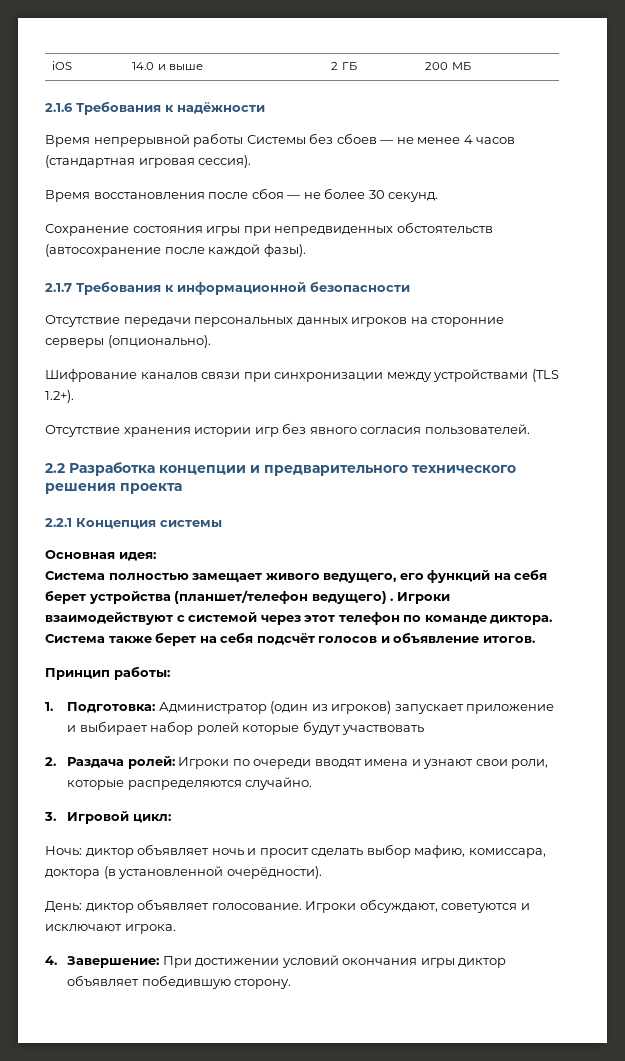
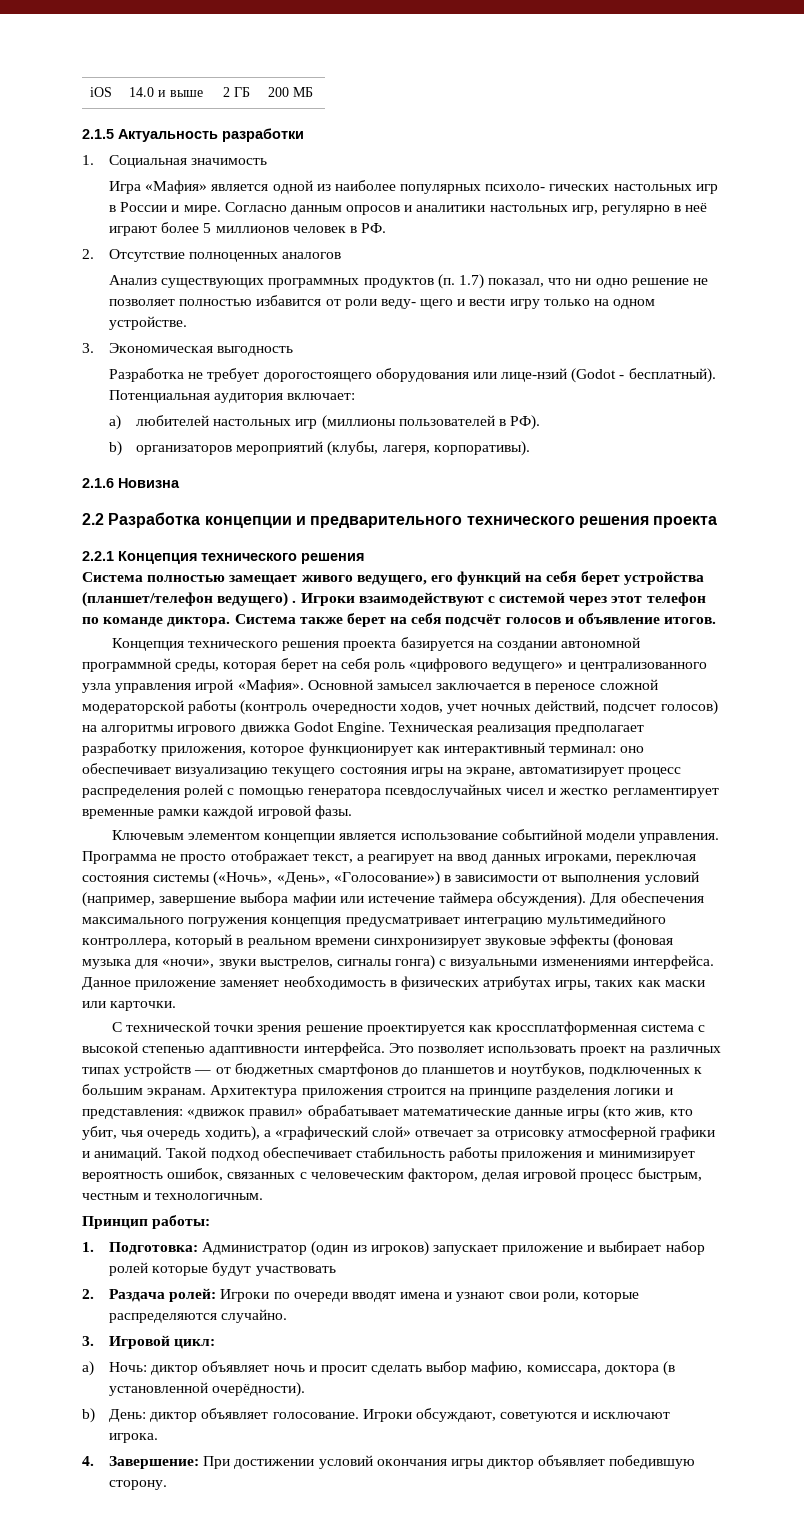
- 2.1.6 Требования к надёжности
- Время непрерывной работы Системы без сбоев — не менее 4 часов (стандартная игровая сессия).
- Время восстановления после сбоя — не более 30 секунд.
- Сохранение состояния игры при непредвиденных обстоятельств (автосохранение после каждой фазы).
- 2.1.7 Требования к информационной безопасности
- Отсутствие передачи персональных данных игроков на сторонние серверы (опционально).
- Шифрование каналов связи при синхронизации между устройствами (TLS 1.2+).
- Отсутствие хранения истории игр без явного согласия пользователей.
+ 2.1.5 Актуальность разработки
+ 1. Социальная значимость
+ Игра «Мафия» является одной из наиболее популярных психоло- гических настольных игр в России и мире. Согласно данным опросов и аналитики настольных игр, регулярно в неё играют более 5 миллионов человек в РФ.
+ 2. Отсутствие полноценных аналогов
+ Анализ существующих программных продуктов (п. 1.7) показал, что ни одно решение не позволяет полностью избавится от роли веду- щего и вести игру только на одном устройстве.
+ 3. Экономическая выгодность
+ Разработка не требует дорогостоящего оборудования или лице-нзий (Godot - бесплатный). Потенциальная аудитория включает:
+ a) любителей настольных игр (миллионы пользователей в РФ).
+ b) организаторов мероприятий (клубы, лагеря, корпоративы).
+ 2.1.6 Новизна
- 2.2.1 Концепция системы
- Основная идея:
+ 2.2.1 Концепция технического решения
+ Концепция технического решения проекта базируется на создании автономной программной среды, которая берет на себя роль «цифрового ведущего» и централизованного узла управления игрой «Мафия». Основной замысел заключается в переносе сложной модераторской работы (контроль очередности ходов, учет ночных действий, подсчет голосов) на алгоритмы игрового движка Godot Engine. Техническая реализация предполагает разработку приложения, которое функционирует как интерактивный терминал: оно обеспечивает визуализацию текущего состояния игры на экране, автоматизирует процесс распределения ролей с помощью генератора псевдослучайных чисел и жестко регламентирует временные рамки каждой игровой фазы.
+ Ключевым элементом концепции является использование событийной модели управления. Программа не просто отображает текст, а реагирует на ввод данных игроками, переключая состояния системы («Ночь», «День», «Голосование») в зависимости от выполнения условий (например, завершение выбора мафии или истечение таймера обсуждения). Для обеспечения максимального погружения концепция предусматривает интеграцию мультимедийного контроллера, который в реальном времени синхронизирует звуковые эффекты (фоновая музыка для «ночи», звуки выстрелов, сигналы гонга) с визуальными изменениями интерфейса. Данное приложение заменяет необходимость в физических атрибутах игры, таких как маски или карточки.
+ С технической точки зрения решение проектируется как кроссплатформенная система с высокой степенью адаптивности интерфейса. Это позволяет использовать проект на различных типах устройств — от бюджетных смартфонов до планшетов и ноутбуков, подключенных к большим экранам. Архитектура приложения строится на принципе разделения логики и представления: «движок правил» обрабатывает математические данные игры (кто жив, кто убит, чья очередь ходить), а «графический слой» отвечает за отрисовку атмосферной графики и анимаций. Такой подход обеспечивает стабильность работы приложения и минимизирует вероятность ошибок, связанных с человеческим фактором, делая игровой процесс быстрым, честным и технологичным.
- Ночь: диктор объявляет ночь и просит сделать выбор мафию, комиссара, доктора (в установленной очерёдности).
+ a) Ночь: диктор объявляет ночь и просит сделать выбор мафию, комиссара, доктора (в установленной очерёдности).
- День: диктор объявляет голосование.
+ b) День: диктор объявляет голосование.

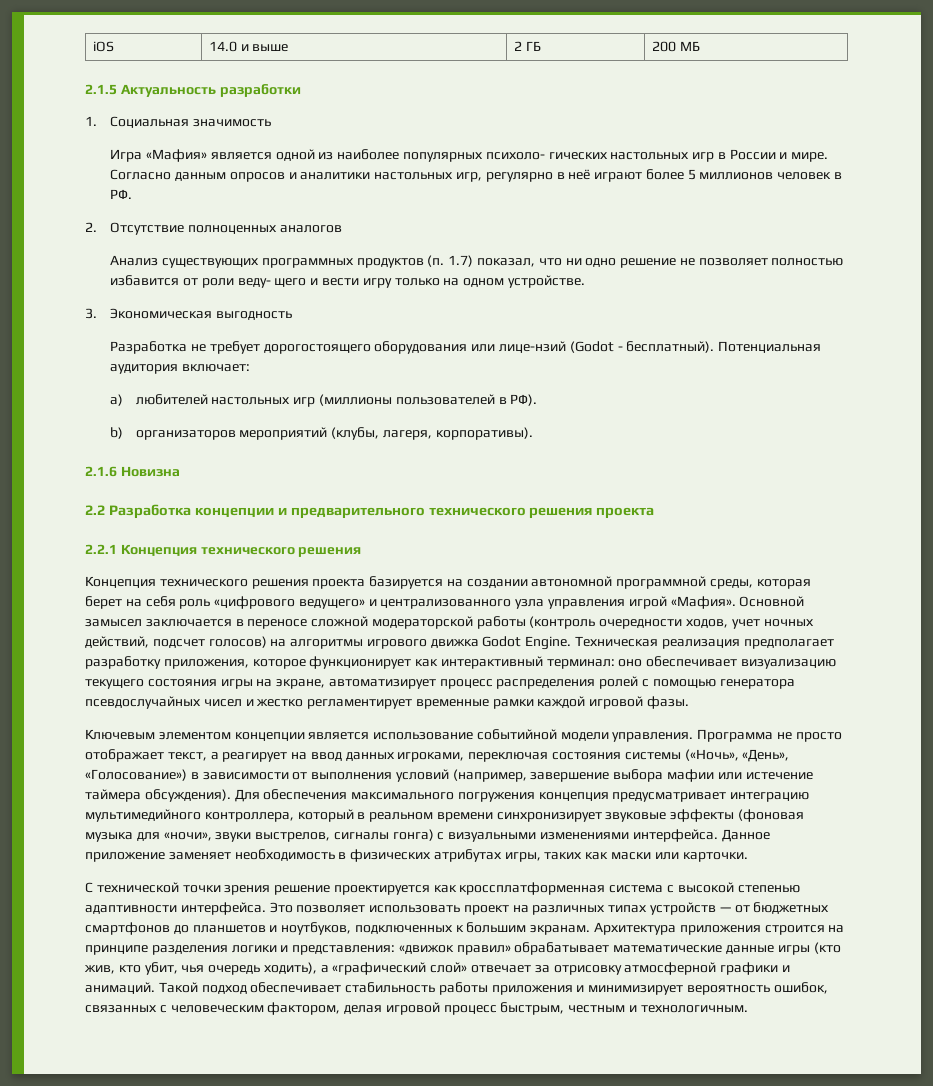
- Система полностью замещает живого ведущего, его функций на себя берет устройства (планшет/телефон ведущего) . Игроки взаимодействуют с системой через этот телефон по команде диктора. Система также берет на себя подсчёт голосов и объявление итогов.
- Принцип работы:
- 1. Подготовка: Администратор (один из игроков) запускает приложение и выбирает набор ролей которые будут участвовать
- 2. Раздача ролей: Игроки по очереди вводят имена и узнают свои роли, которые распределяются случайно.
- 3. Игровой цикл:
- a) Ночь: диктор объявляет ночь и просит сделать выбор мафию, комиссара, доктора (в установленной очерёдности).
- b) День: диктор объявляет голосование. Игроки обсуждают, советуются и исключают игрока.
- 4. Завершение: При достижении условий окончания игры диктор объявляет победившую сторону.

